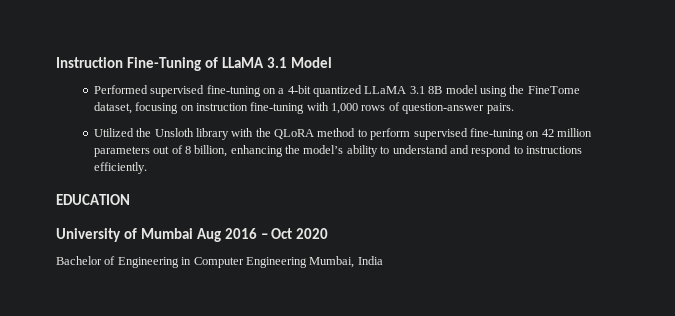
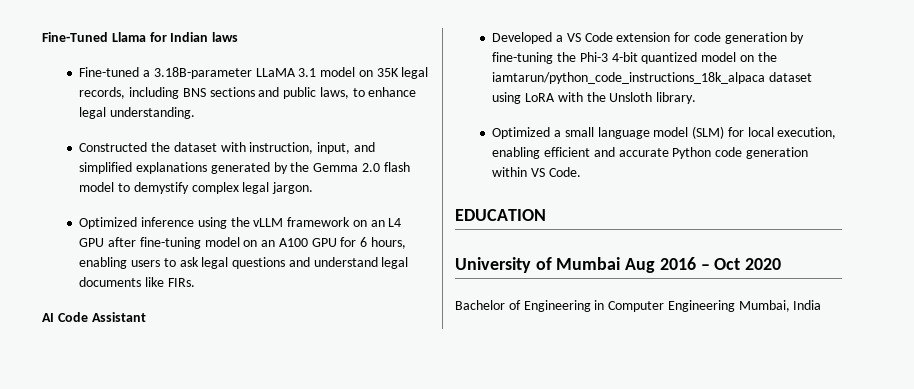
- Instruction Fine-Tuning of LLaMA 3.1 Model
- Performed supervised fine-tuning on a 4-bit quantized LLaMA 3.1 8B model using the FineTome dataset, focusing on instruction fine-tuning with 1,000 rows of question-answer pairs.
- Utilized the Unsloth library with the QLoRA method to perform supervised fine-tuning on 42 million parameters out of 8 billion, enhancing the model’s ability to understand and respond to instructions efficiently.
+ Fine-Tuned Llama for Indian laws
+ Fine-tuned a 3.18B-parameter LLaMA 3.1 model on 35K legal records, including BNS sections and public laws, to enhance legal understanding.
+ Constructed the dataset with instruction, input, and simplified explanations generated by the Gemma 2.0 flash model to demystify complex legal jargon.
+ Optimized inference using the vLLM framework on an L4 GPU after fine-tuning model on an A100 GPU for 6 hours, enabling users to ask legal questions and understand legal documents like FIRs.
+ AI Code Assistant
+ Developed a VS Code extension for code generation by fine-tuning the Phi-3 4-bit quantized model on the iamtarun/python_code_instructions_18k_alpaca dataset using LoRA with the Unsloth library.
+ Optimized a small language model (SLM) for local execution, enabling efficient and accurate Python code generation within VS Code.

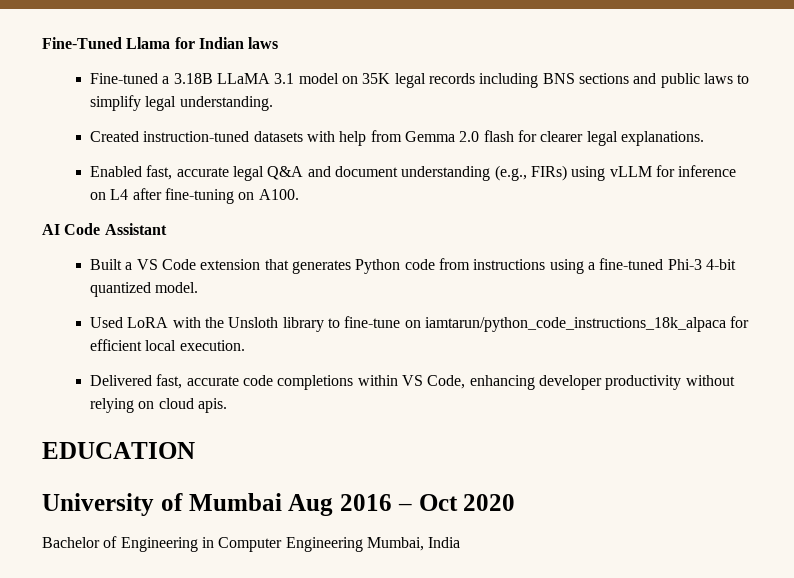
- Fine-tuned a 3.18B-parameter LLaMA 3.1 model on 35K legal records, including BNS sections and public laws, to enhance legal understanding.
+ Fine-tuned a 3.18B LLaMA 3.1 model on 35K legal records including BNS sections and public laws to simplify legal understanding.
- Constructed the dataset with instruction, input, and simplified explanations generated by the Gemma 2.0 flash model to demystify complex legal jargon.
- Optimized inference using the vLLM framework on an L4 GPU after fine-tuning model on an A100 GPU for 6 hours, enabling users to ask legal questions and understand legal documents like FIRs.
+ Created instruction-tuned datasets with help from Gemma 2.0 flash for clearer legal explanations.
+ Enabled fast, accurate legal Q&A and document understanding (e.g., FIRs) using vLLM for inference on L4 after fine-tuning on A100.
- Developed a VS Code extension for code generation by fine-tuning the Phi-3 4-bit quantized model on the iamtarun/python_code_instructions_18k_alpaca dataset using LoRA with the Unsloth library.
- Optimized a small language model (SLM) for local execution, enabling efficient and accurate Python code generation within VS Code.
+ Built a VS Code extension that generates Python code from instructions using a fine-tuned Phi-3 4-bit quantized model.
+ Used LoRA with the Unsloth library to fine-tune on iamtarun/python_code_instructions_18k_alpaca for efficient local execution.
+ Delivered fast, accurate code completions within VS Code, enhancing developer productivity without relying on cloud apis.

